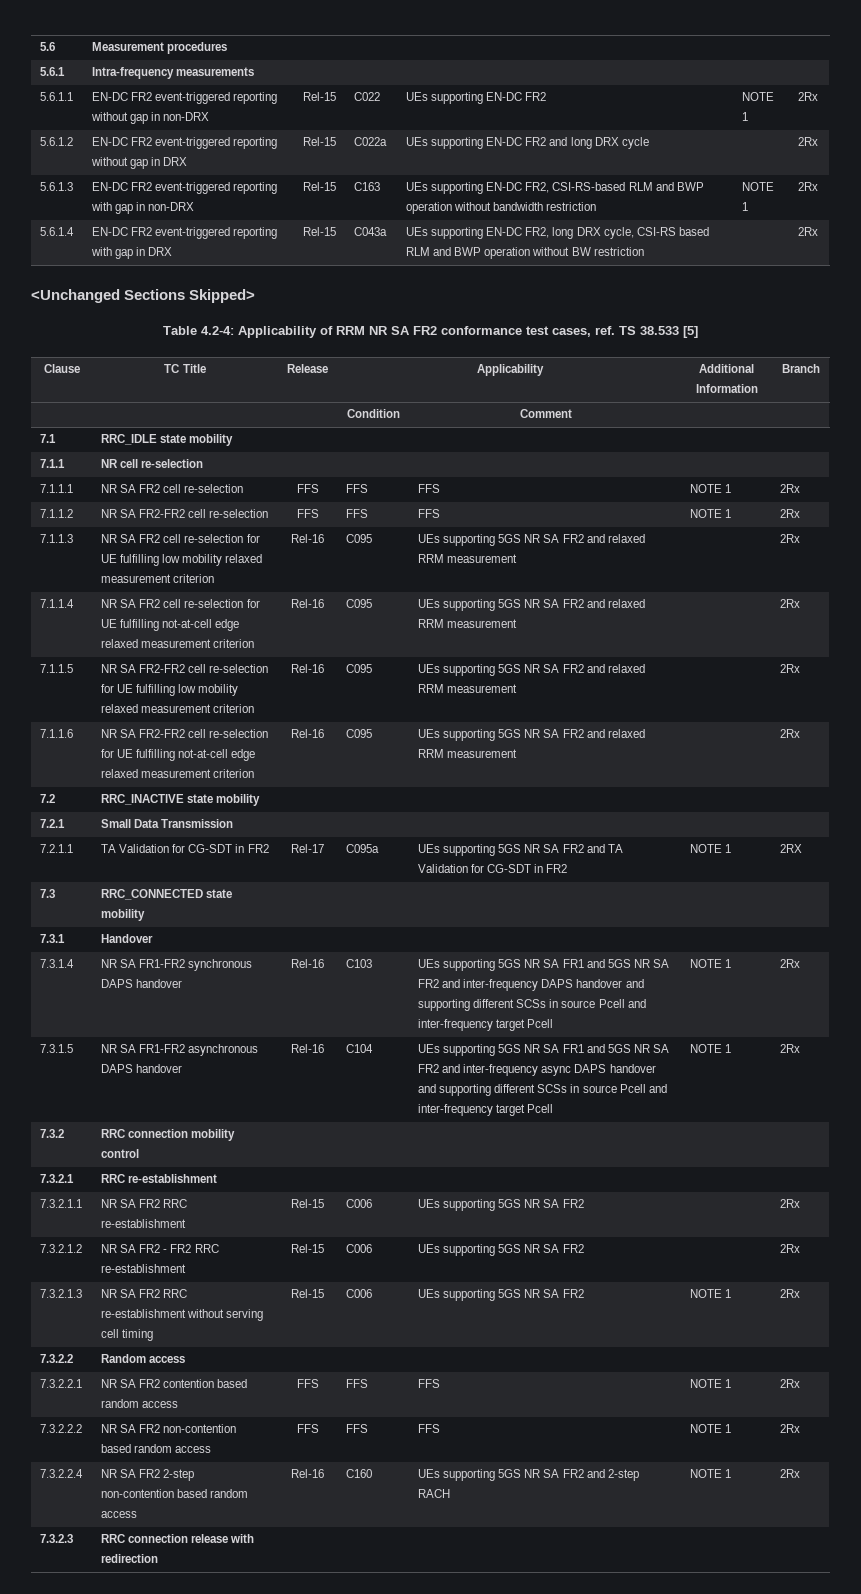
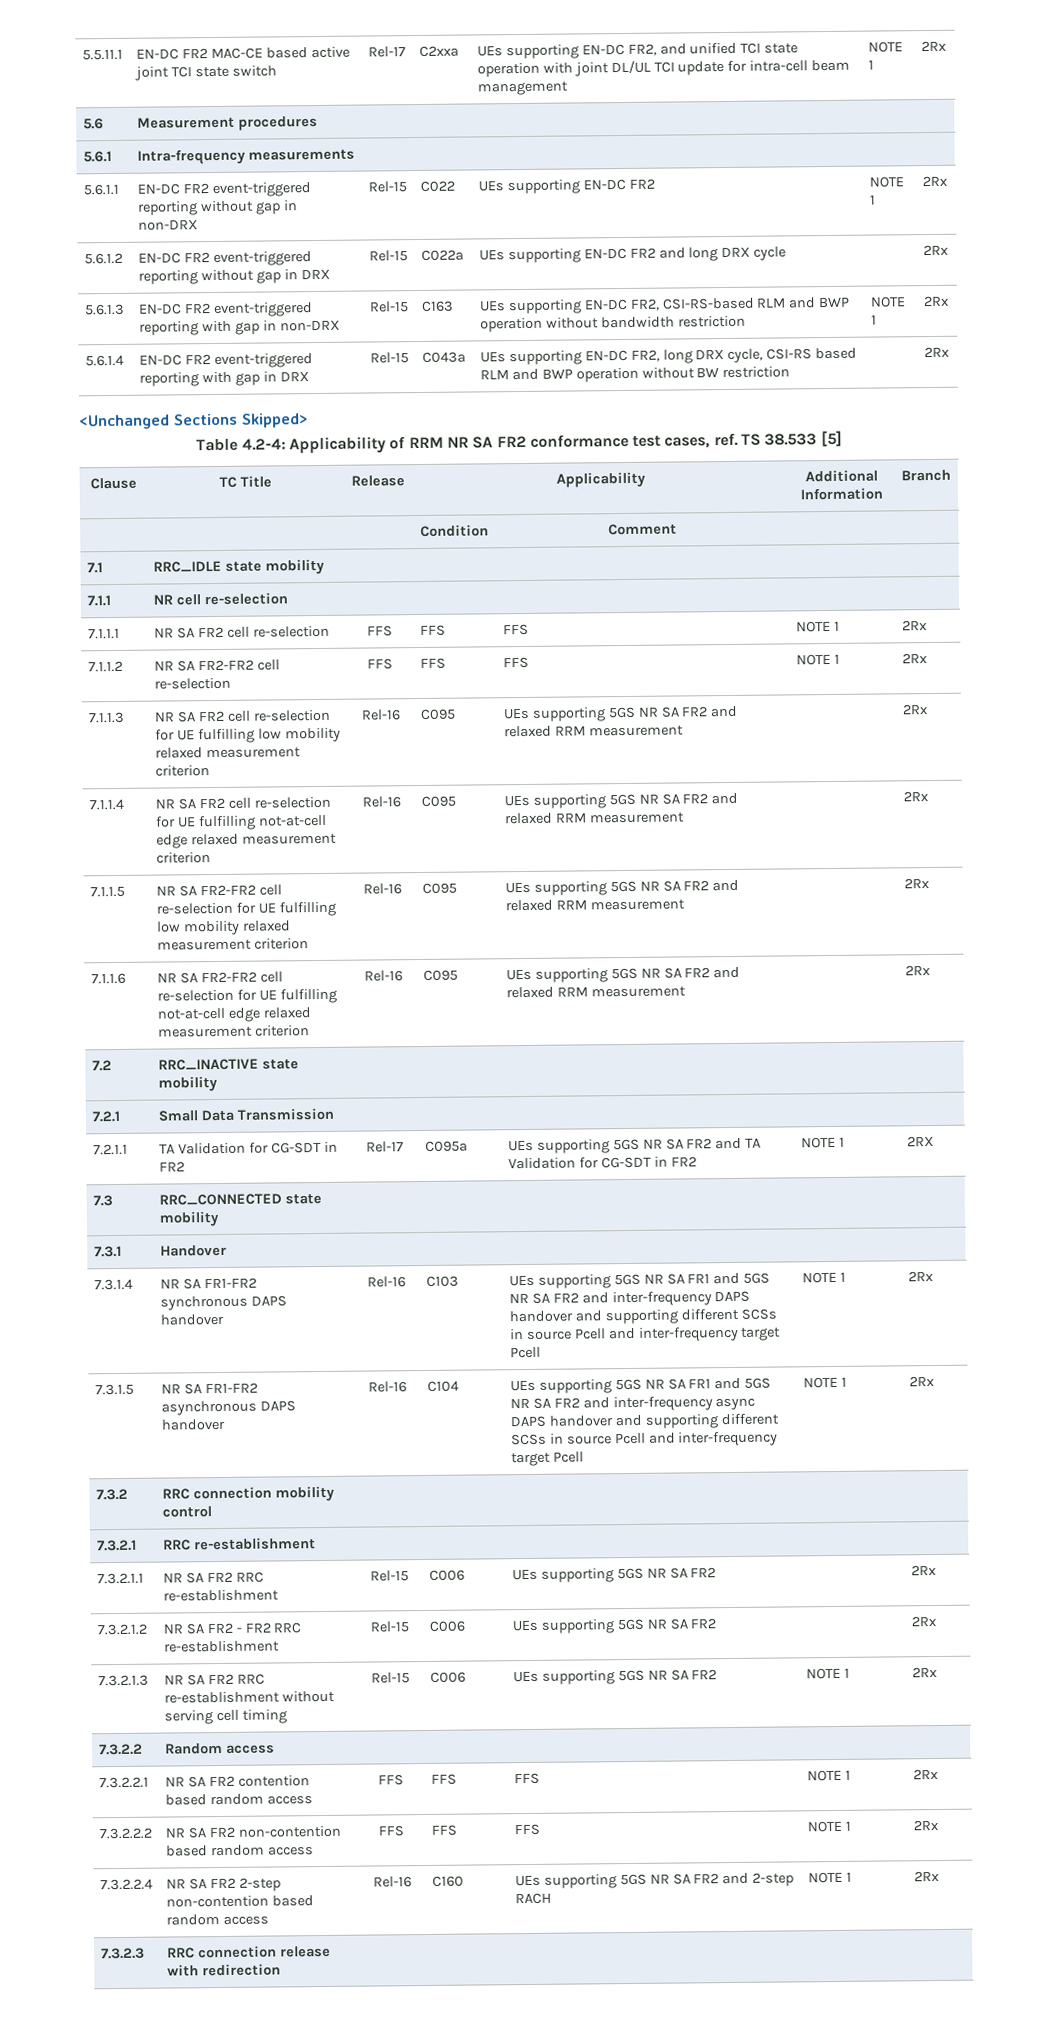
+ 5.5.11.1 | EN-DC FR2 MAC-CE based active joint TCI state switch | Rel-17 | C2xxa | UEs supporting EN-DC FR2, and unified TCI state operation with joint DL/UL TCI update for intra-cell beam management | NOTE 1 | 2Rx

